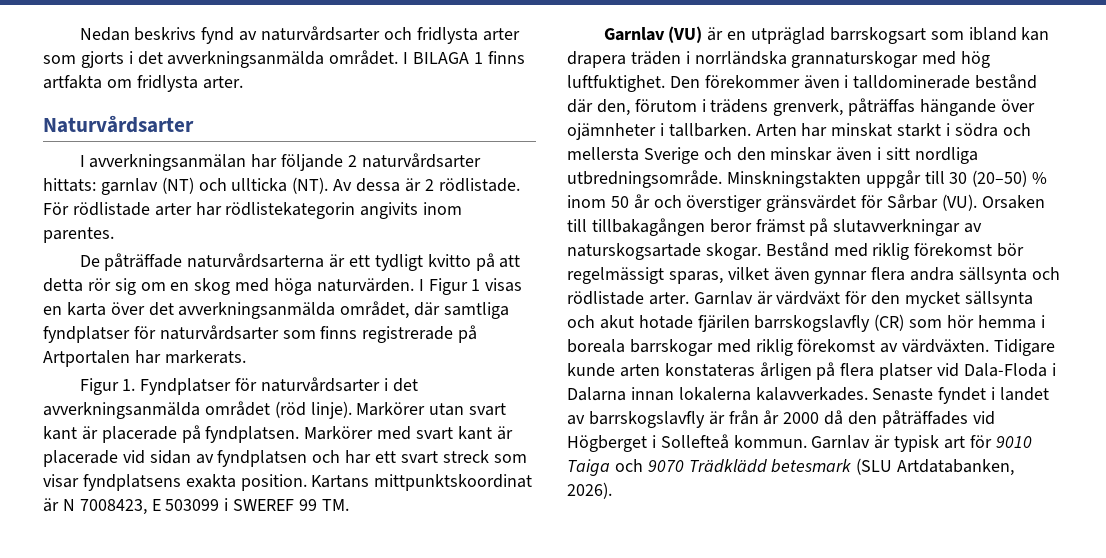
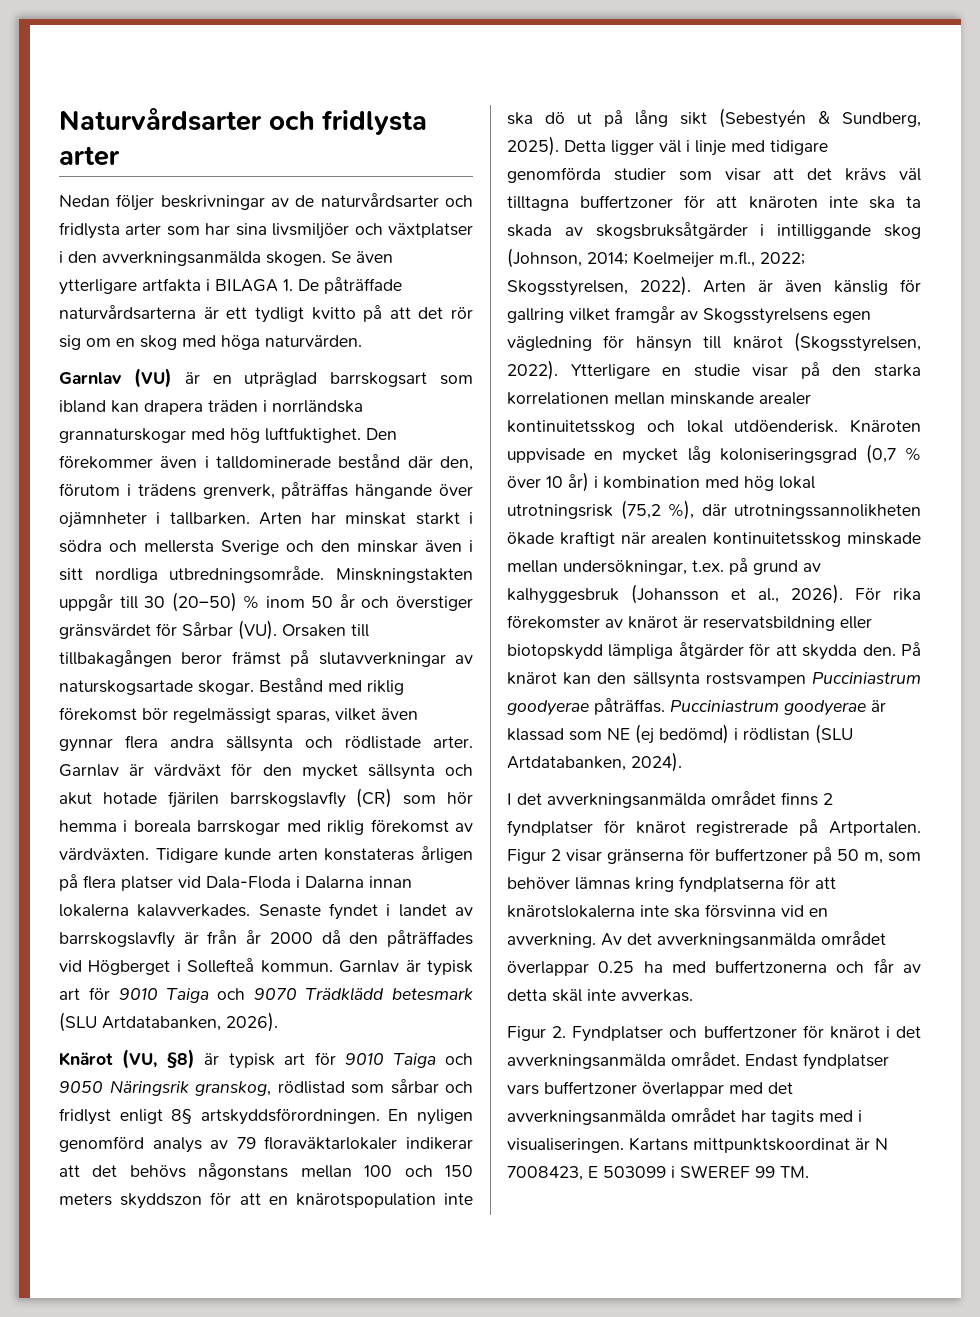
- Nedan beskrivs fynd av naturvårdsarter och fridlysta arter som gjorts i det avverkningsanmälda området. I BILAGA 1 finns artfakta om fridlysta arter.
- Naturvårdsarter
- I avverkningsanmälan har följande 2 naturvårdsarter hittats: garnlav (NT) och ullticka (NT). Av dessa är 2 rödlistade. För rödlistade arter har rödlistekategorin angivits inom parentes.
- De påträffade naturvårdsarterna är ett tydligt kvitto på att detta rör sig om en skog med höga naturvärden. I Figur 1 visas en karta över det avverkningsanmälda området, där samtliga fyndplatser för naturvårdsarter som finns registrerade på Artportalen har markerats.
- Figur 1. Fyndplatser för naturvårdsarter i det avverkningsanmälda området (röd linje). Markörer utan svart kant är placerade på fyndplatsen. Markörer med svart kant är placerade vid sidan av fyndplatsen och har ett svart streck som visar fyndplatsens exakta position. Kartans mittpunktskoordinat är N 7008423, E 503099 i SWEREF 99 TM.
+ Naturvårdsarter och fridlysta arter
+ Nedan följer beskrivningar av de naturvårdsarter och fridlysta arter som har sina livsmiljöer och växtplatser i den avverkningsanmälda skogen. Se även ytterligare artfakta i BILAGA 1. De påträffade naturvårdsarterna är ett tydligt kvitto på att det rör sig om en skog med höga naturvärden.
+ Knärot (VU, §8) är typisk art för 9010 Taiga och 9050 Näringsrik granskog, rödlistad som sårbar och fridlyst enligt 8§ artskyddsförordningen. En nyligen genomförd analys av 79 floraväktarlokaler indikerar att det behövs någonstans mellan 100 och 150 meters skyddszon för att en knärotspopulation inte ska dö ut på lång sikt (Sebestyén & Sundberg, 2025). Detta ligger väl i linje med tidigare genomförda studier som visar att det krävs väl tilltagna buffertzoner för att knäroten inte ska ta skada av skogsbruksåtgärder i intilliggande skog (Johnson, 2014; Koelmeijer m.fl., 2022; Skogsstyrelsen, 2022). Arten är även känslig för gallring vilket framgår av Skogsstyrelsens egen vägledning för hänsyn till knärot (Skogsstyrelsen, 2022). Ytterligare en studie visar på den starka korrelationen mellan minskande arealer kontinuitetsskog och lokal utdöenderisk. Knäroten uppvisade en mycket låg koloniseringsgrad (0,7 % över 10 år) i kombination med hög lokal utrotningsrisk (75,2 %), där utrotningssannolikheten ökade kraftigt när arealen kontinuitetsskog minskade mellan undersökningar, t.ex. på grund av kalhyggesbruk (Johansson et al., 2026). För rika förekomster av knärot är reservatsbildning eller biotopskydd lämpliga åtgärder för att skydda den. På knärot kan den sällsynta rostsvampen Pucciniastrum goodyerae påträffas. Pucciniastrum goodyerae är klassad som NE (ej bedömd) i rödlistan (SLU Artdatabanken, 2024).
+ I det avverkningsanmälda området finns 2 fyndplatser för knärot registrerade på Artportalen. Figur 2 visar gränserna för buffertzoner på 50 m, som behöver lämnas kring fyndplatserna för att knärotslokalerna inte ska försvinna vid en avverkning. Av det avverkningsanmälda området överlappar 0.25 ha med buffertzonerna och får av detta skäl inte avverkas.
+ Figur 2. Fyndplatser och buffertzoner för knärot i det avverkningsanmälda området. Endast fyndplatser vars buffertzoner överlappar med det avverkningsanmälda området har tagits med i visualiseringen. Kartans mittpunktskoordinat är N 7008423, E 503099 i SWEREF 99 TM.

